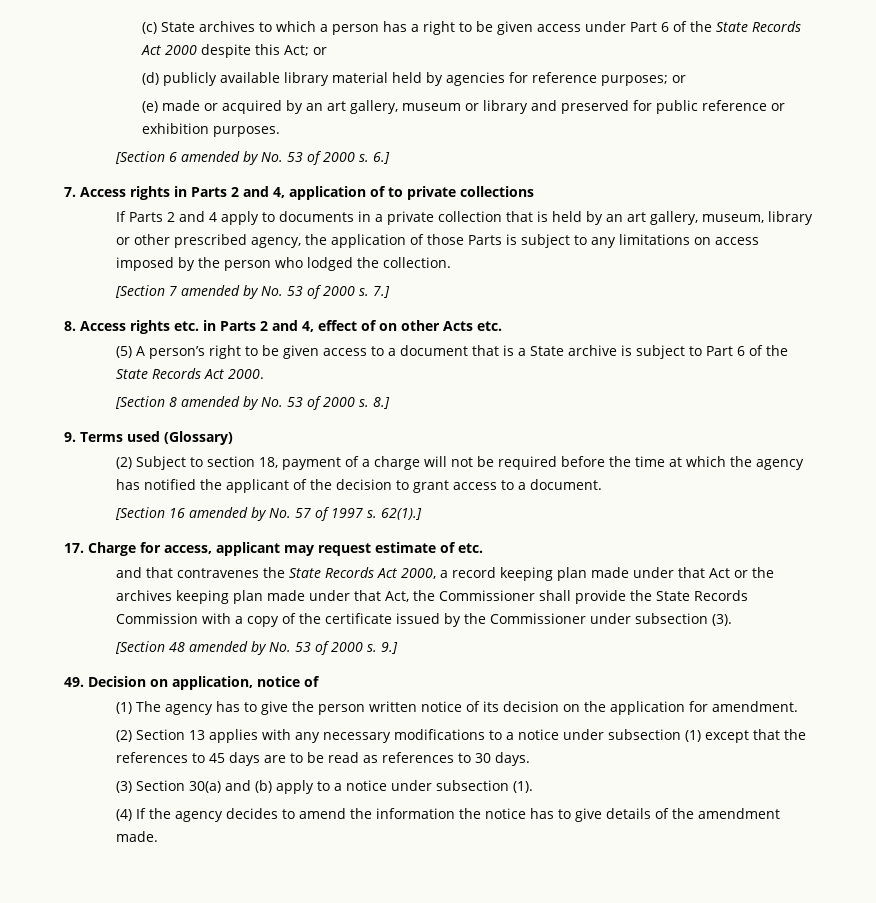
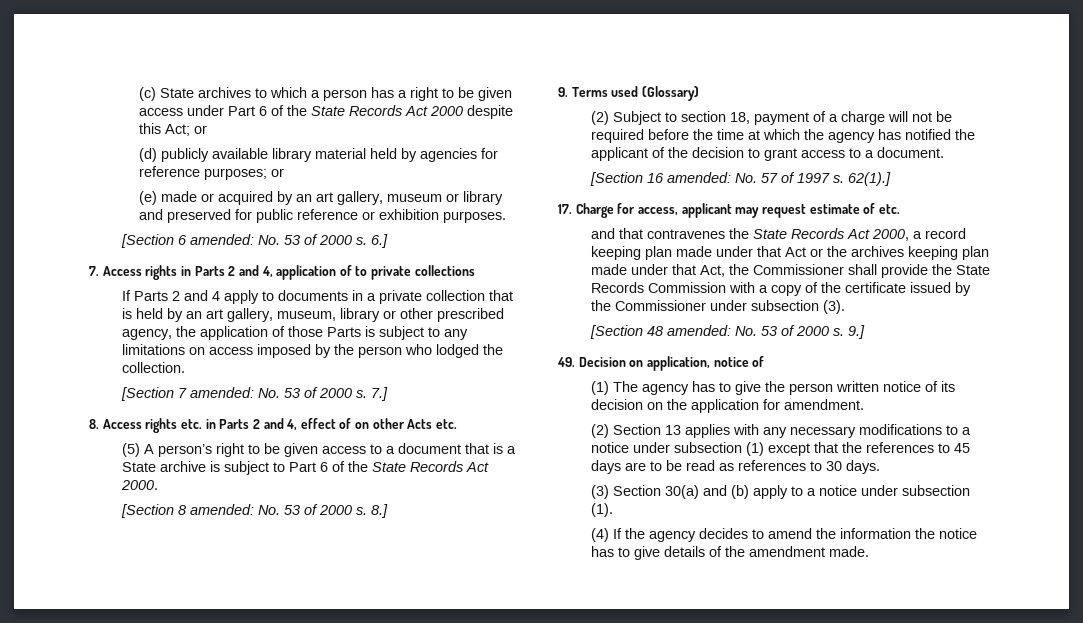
- [Section 6 amended by No. 53 of 2000 s.
+ [Section 6 amended: No. 53 of 2000 s.
- [Section 7 amended by No. 53 of 2000 s.
+ [Section 7 amended: No. 53 of 2000 s.
- [Section 8 amended by No. 53 of 2000 s.
+ [Section 8 amended: No. 53 of 2000 s.
- [Section 16 amended by No. 57 of 1997 s.
+ [Section 16 amended: No. 57 of 1997 s.
- [Section 48 amended by No. 53 of 2000 s.
+ [Section 48 amended: No. 53 of 2000 s.

